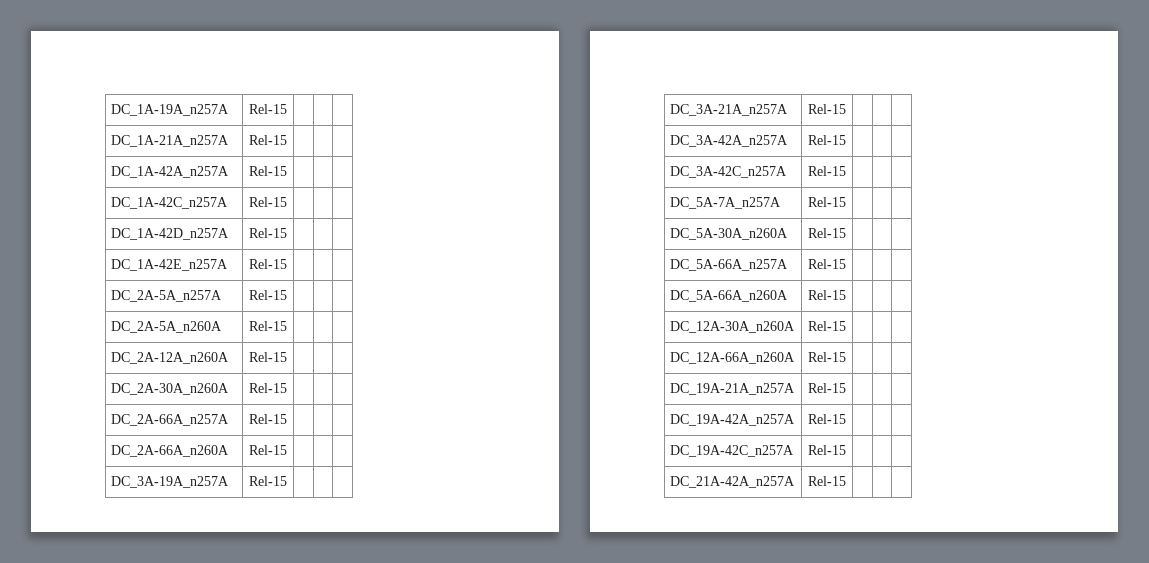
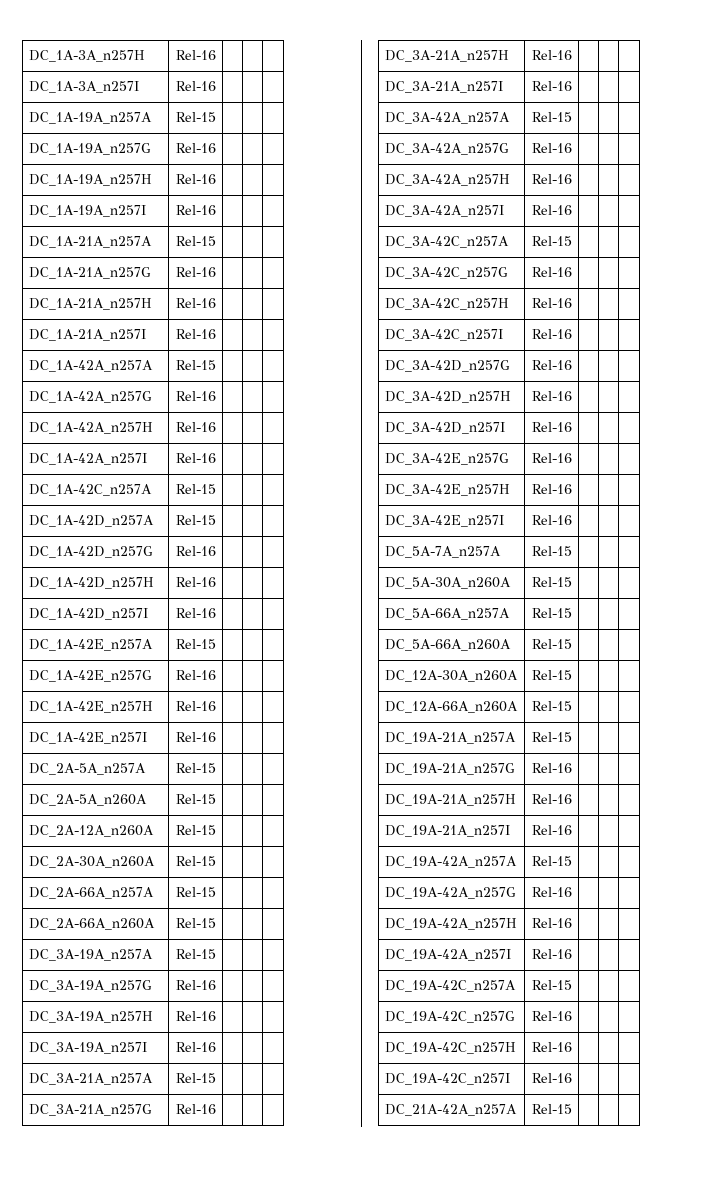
+ DC_1A-3A_n257H | Rel-16 | | |
+ DC_1A-3A_n257I | Rel-16 | | |
  DC_1A-19A_n257A | Rel-15 | | |
+ DC_1A-19A_n257G | Rel-16 | | |
+ DC_1A-19A_n257H | Rel-16 | | |
+ DC_1A-19A_n257I | Rel-16 | | |
  DC_1A-21A_n257A | Rel-15 | | |
+ DC_1A-21A_n257G | Rel-16 | | |
+ DC_1A-21A_n257H | Rel-16 | | |
+ DC_1A-21A_n257I | Rel-16 | | |
  DC_1A-42A_n257A | Rel-15 | | |
+ DC_1A-42A_n257G | Rel-16 | | |
+ DC_1A-42A_n257H | Rel-16 | | |
+ DC_1A-42A_n257I | Rel-16 | | |
  DC_1A-42C_n257A | Rel-15 | | |
  DC_1A-42D_n257A | Rel-15 | | |
+ DC_1A-42D_n257G | Rel-16 | | |
+ DC_1A-42D_n257H | Rel-16 | | |
+ DC_1A-42D_n257I | Rel-16 | | |
  DC_1A-42E_n257A | Rel-15 | | |
+ DC_1A-42E_n257G | Rel-16 | | |
+ DC_1A-42E_n257H | Rel-16 | | |
+ DC_1A-42E_n257I | Rel-16 | | |
+ DC_3A-19A_n257G | Rel-16 | | |
+ DC_3A-19A_n257H | Rel-16 | | |
+ DC_3A-19A_n257I | Rel-16 | | |
  DC_3A-21A_n257A | Rel-15 | | |
+ DC_3A-21A_n257G | Rel-16 | | |
+ DC_3A-21A_n257H | Rel-16 | | |
+ DC_3A-21A_n257I | Rel-16 | | |
  DC_3A-42A_n257A | Rel-15 | | |
+ DC_3A-42A_n257G | Rel-16 | | |
+ DC_3A-42A_n257H | Rel-16 | | |
+ DC_3A-42A_n257I | Rel-16 | | |
  DC_3A-42C_n257A | Rel-15 | | |
+ DC_3A-42C_n257G | Rel-16 | | |
+ DC_3A-42C_n257H | Rel-16 | | |
+ DC_3A-42C_n257I | Rel-16 | | |
+ DC_3A-42D_n257G | Rel-16 | | |
+ DC_3A-42D_n257H | Rel-16 | | |
+ DC_3A-42D_n257I | Rel-16 | | |
+ DC_3A-42E_n257G | Rel-16 | | |
+ DC_3A-42E_n257H | Rel-16 | | |
+ DC_3A-42E_n257I | Rel-16 | | |
+ DC_19A-21A_n257G | Rel-16 | | |
+ DC_19A-21A_n257H | Rel-16 | | |
+ DC_19A-21A_n257I | Rel-16 | | |
  DC_19A-42A_n257A | Rel-15 | | |
+ DC_19A-42A_n257G | Rel-16 | | |
+ DC_19A-42A_n257H | Rel-16 | | |
+ DC_19A-42A_n257I | Rel-16 | | |
  DC_19A-42C_n257A | Rel-15 | | |
+ DC_19A-42C_n257G | Rel-16 | | |
+ DC_19A-42C_n257H | Rel-16 | | |
+ DC_19A-42C_n257I | Rel-16 | | |

